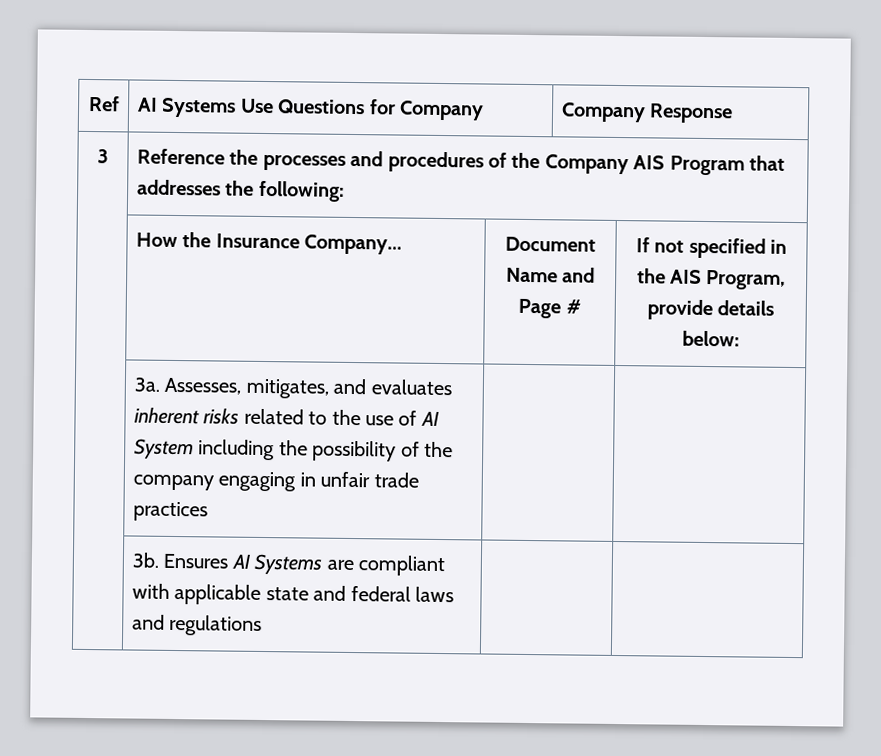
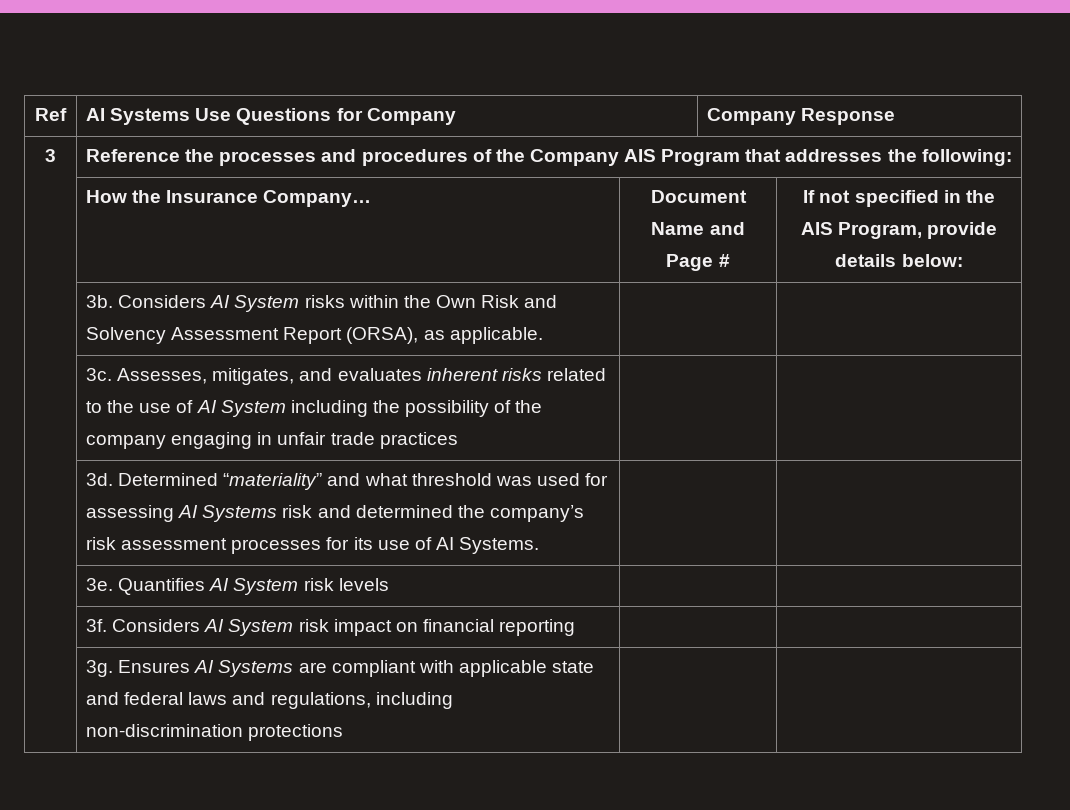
- | 3a. Assesses, mitigates, and evaluates inherent risks related to the use of AI System including the possibility of the company engaging in unfair trade practices | |
+ | 3b. Considers AI System risks within the Own Risk and Solvency Assessment Report (ORSA), as applicable. | |
+ | 3c. Assesses, mitigates, and evaluates inherent risks related to the use of AI System including the possibility of the company engaging in unfair trade practices | |
- | 3b. Ensures AI Systems are compliant with applicable state and federal laws and regulations | |
+ | 3d. Determined “materiality” and what threshold was used for assessing AI Systems risk and determined the company’s risk assessment processes for its use of AI Systems. | |
+ | 3e. Quantifies AI System risk levels | |
+ | 3f. Considers AI System risk impact on financial reporting | |
+ | 3g. Ensures AI Systems are compliant with applicable state and federal laws and regulations, including non-discrimination protections | |

